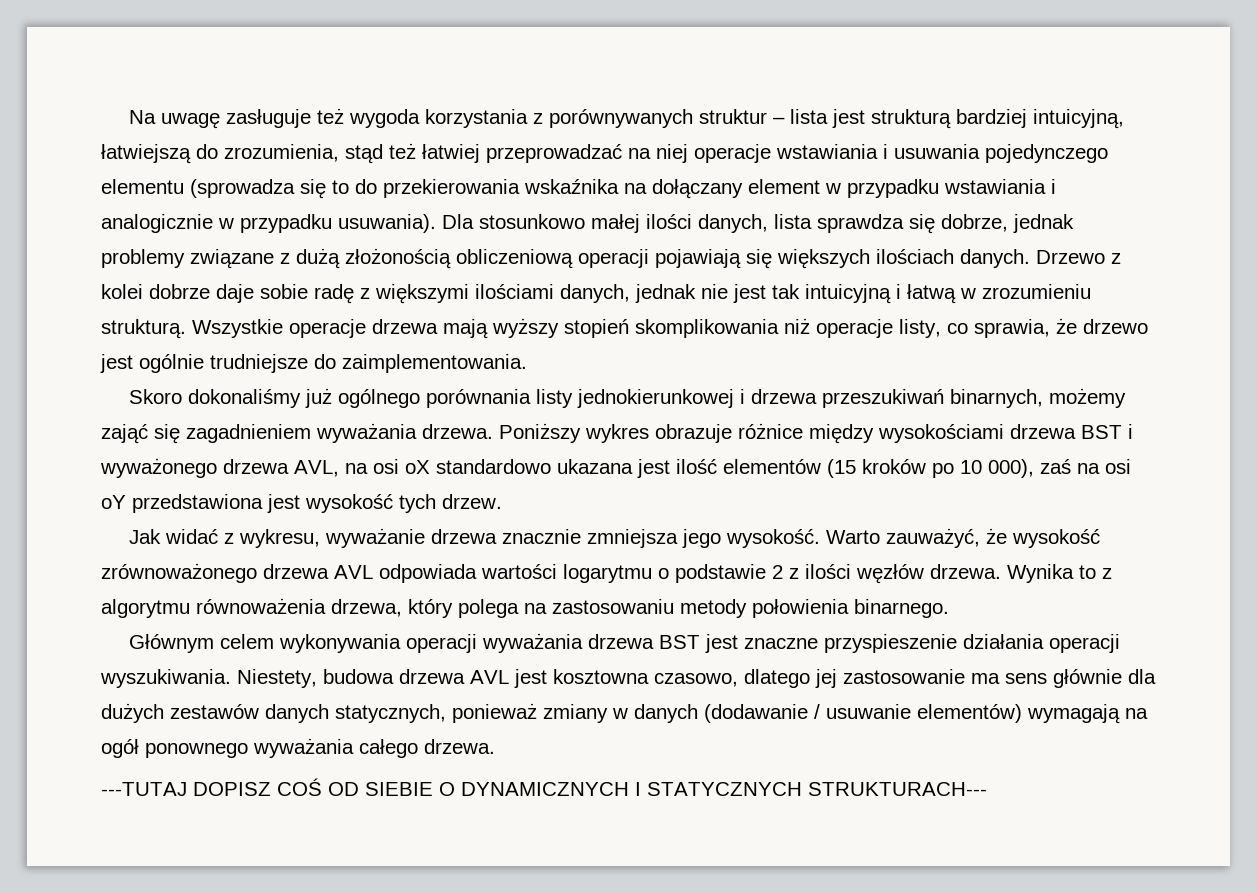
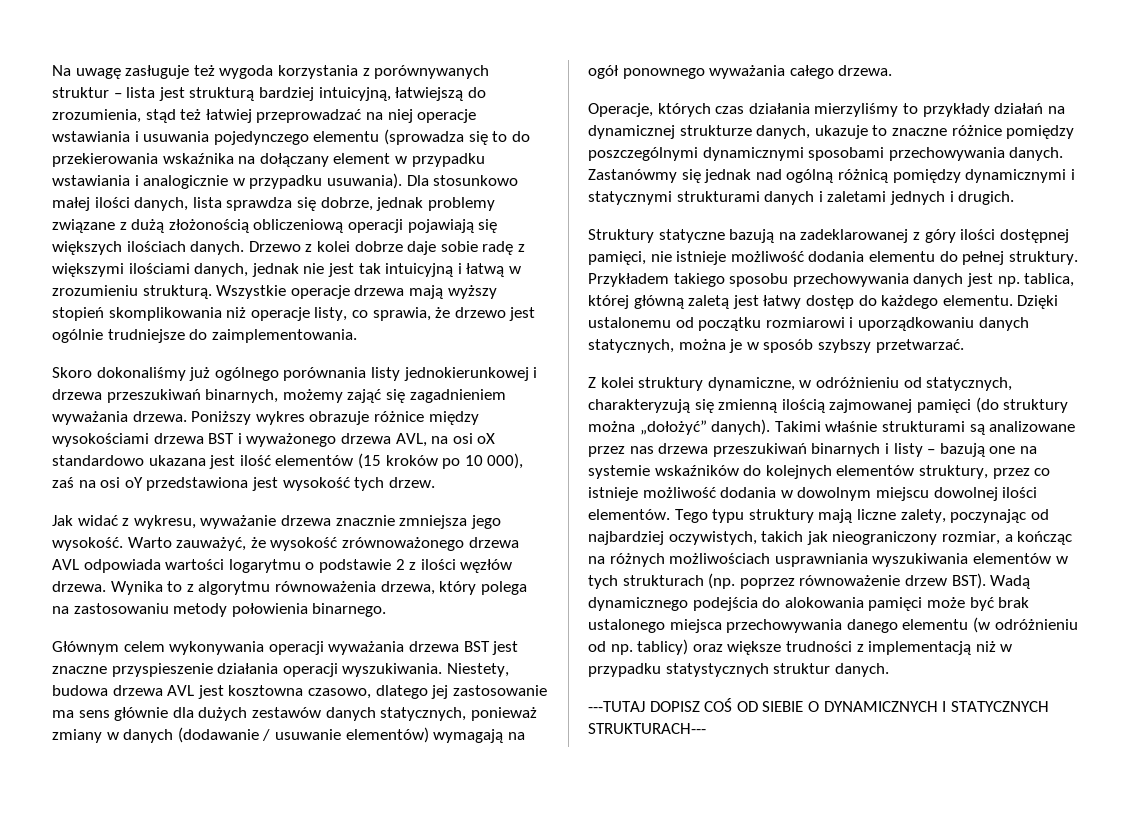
+ Operacje, których czas działania mierzyliśmy to przykłady działań na dynamicznej strukturze danych, ukazuje to znaczne różnice pomiędzy poszczególnymi dynamicznymi sposobami przechowywania danych. Zastanówmy się jednak nad ogólną różnicą pomiędzy dynamicznymi i statycznymi strukturami danych i zaletami jednych i drugich.
+ Struktury statyczne bazują na zadeklarowanej z góry ilości dostępnej pamięci, nie istnieje możliwość dodania elementu do pełnej struktury. Przykładem takiego sposobu przechowywania danych jest np. tablica, której główną zaletą jest łatwy dostęp do każdego elementu. Dzięki ustalonemu od początku rozmiarowi i uporządkowaniu danych statycznych, można je w sposób szybszy przetwarzać.
+ Z kolei struktury dynamiczne, w odróżnieniu od statycznych, charakteryzują się zmienną ilością zajmowanej pamięci (do struktury można „dołożyć” danych). Takimi właśnie strukturami są analizowane przez nas drzewa przeszukiwań binarnych i listy – bazują one na systemie wskaźników do kolejnych elementów struktury, przez co istnieje możliwość dodania w dowolnym miejscu dowolnej ilości elementów. Tego typu struktury mają liczne zalety, poczynając od najbardziej oczywistych, takich jak nieograniczony rozmiar, a kończąc na różnych możliwościach usprawniania wyszukiwania elementów w tych strukturach (np. poprzez równoważenie drzew BST). Wadą dynamicznego podejścia do alokowania pamięci może być brak ustalonego miejsca przechowywania danego elementu (w odróżnieniu od np. tablicy) oraz większe trudności z implementacją niż w przypadku statystycznych struktur danych.

